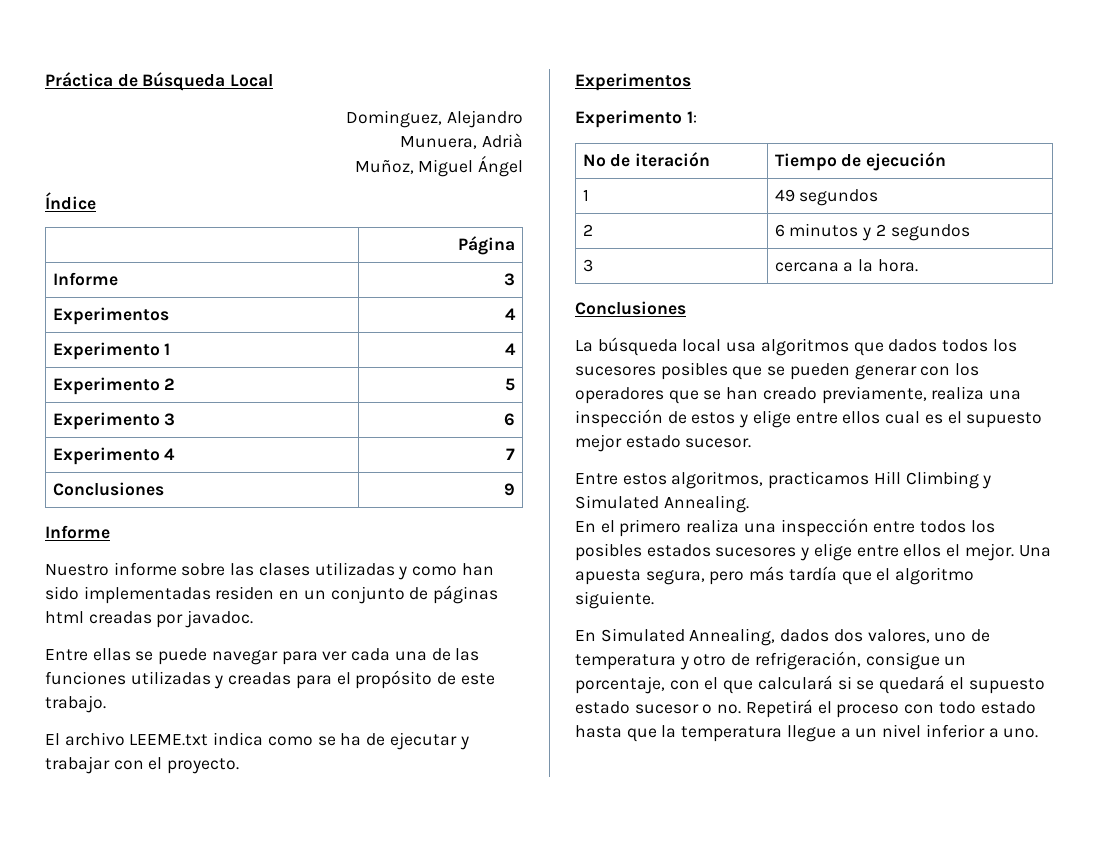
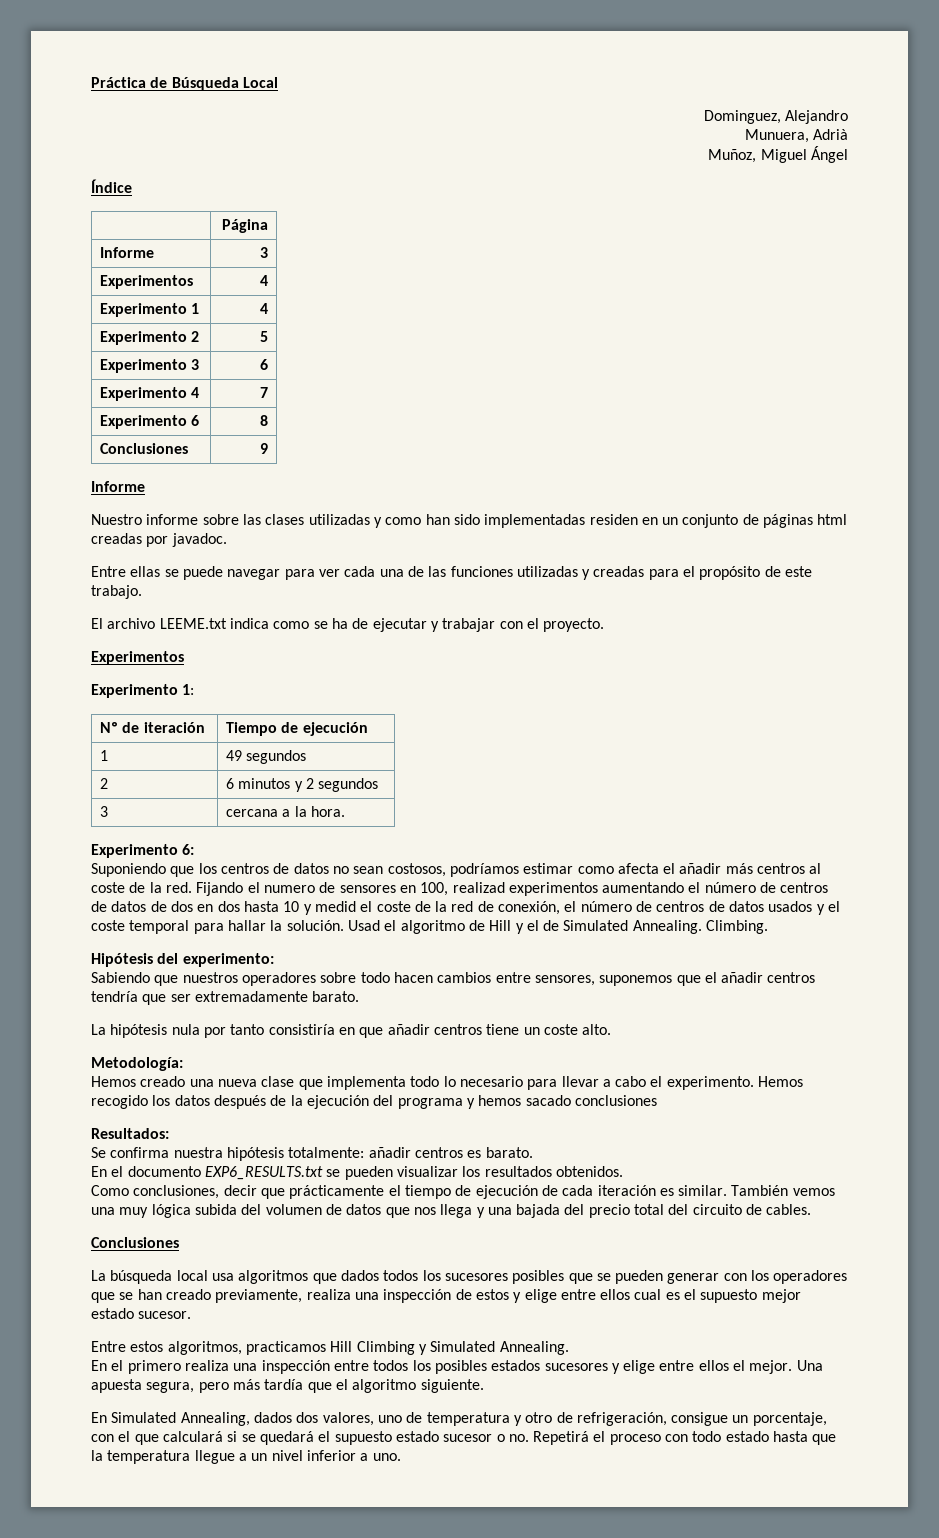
+ Experimento 6 | 8
+ Experimento 6:
+ Suponiendo que los centros de datos no sean costosos, podríamos estimar como afecta el añadir más centros al coste de la red. Fijando el numero de sensores en 100, realizad experimentos aumentando el número de centros de datos de dos en dos hasta 10 y medid el coste de la red de conexión, el número de centros de datos usados y el coste temporal para hallar la solución. Usad el algoritmo de Hill y el de Simulated Annealing. Climbing.
+ Hipótesis del experimento:
+ Sabiendo que nuestros operadores sobre todo hacen cambios entre sensores, suponemos que el añadir centros tendría que ser extremadamente barato.
+ La hipótesis nula por tanto consistiría en que añadir centros tiene un coste alto.
+ Metodología:
+ Hemos creado una nueva clase que implementa todo lo necesario para llevar a cabo el experimento. Hemos recogido los datos después de la ejecución del programa y hemos sacado conclusiones
+ Resultados:
+ Se confirma nuestra hipótesis totalmente: añadir centros es barato.
+ En el documento EXP6_RESULTS.txt se pueden visualizar los resultados obtenidos.
+ Como conclusiones, decir que prácticamente el tiempo de ejecución de cada iteración es similar. También vemos una muy lógica subida del volumen de datos que nos llega y una bajada del precio total del circuito de cables.

